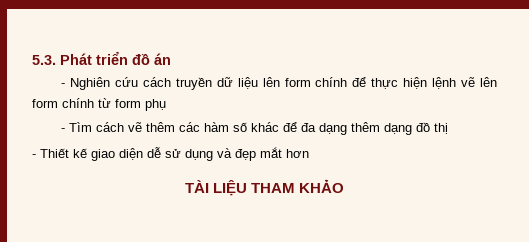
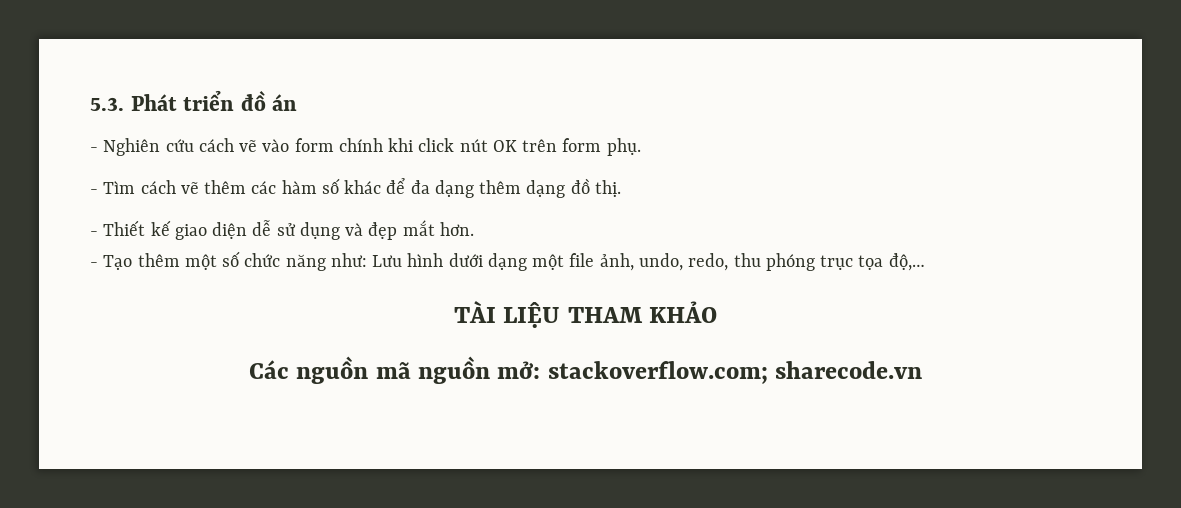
- - Nghiên cứu cách truyền dữ liệu lên form chính để thực hiện lệnh vẽ lên form chính từ form phụ
+ - Nghiên cứu cách vẽ vào form chính khi click nút OK trên form phụ.
- - Tìm cách vẽ thêm các hàm số khác để đa dạng thêm dạng đồ thị
+ - Tìm cách vẽ thêm các hàm số khác để đa dạng thêm dạng đồ thị.
- - Thiết kế giao diện dễ sử dụng và đẹp mắt hơn
+ - Thiết kế giao diện dễ sử dụng và đẹp mắt hơn.
+ - Tạo thêm một số chức năng như: Lưu hình dưới dạng một file ảnh, undo, redo, thu phóng trục tọa độ,…
  TÀI LIỆU THAM KHẢO
+ Các nguồn mã nguồn mở: stackoverflow.com; sharecode.vn

